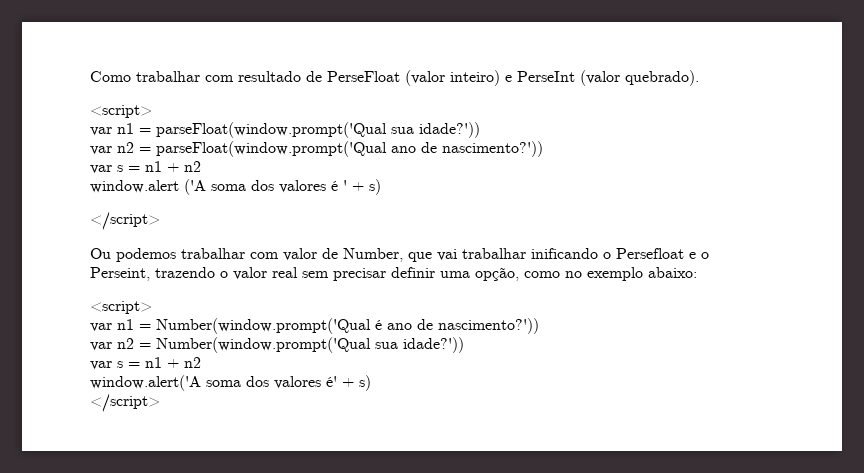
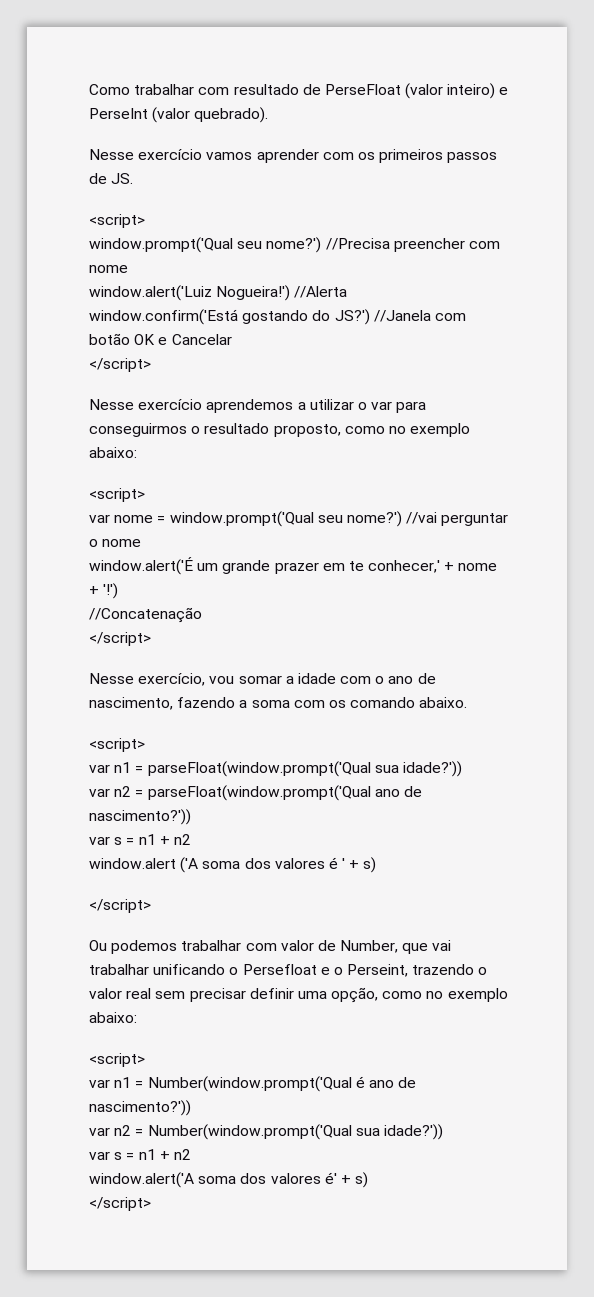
+ Nesse exercício vamos aprender com os primeiros passos de JS.
+ <script>
+ window.prompt('Qual seu nome?') //Precisa preencher com nome
+ window.alert('Luiz Nogueira!') //Alerta
+ window.confirm('Está gostando do JS?') //Janela com botão OK e Cancelar
+ </script>
+ Nesse exercício aprendemos a utilizar o var para conseguirmos o resultado proposto, como no exemplo abaixo:
+ <script>
+ var nome = window.prompt('Qual seu nome?') //vai perguntar o nome
+ window.alert('É um grande prazer em te conhecer,' + nome + '!')
+ //Concatenação
+ </script>
+ Nesse exercício, vou somar a idade com o ano de nascimento, fazendo a soma com os comando abaixo.
- Ou podemos trabalhar com valor de Number, que vai trabalhar inificando o Persefloat e o Perseint, trazendo o valor real sem precisar definir uma opção, como no exemplo abaixo:
+ Ou podemos trabalhar com valor de Number, que vai trabalhar unificando o Persefloat e o Perseint, trazendo o valor real sem precisar definir uma opção, como no exemplo abaixo:

